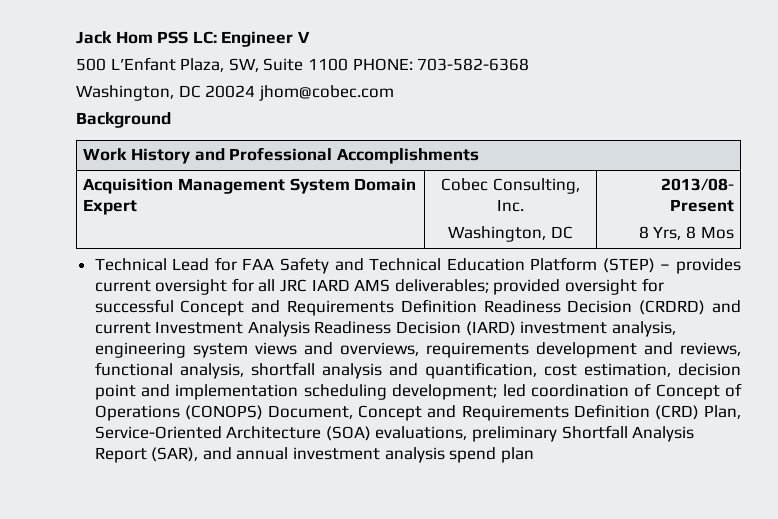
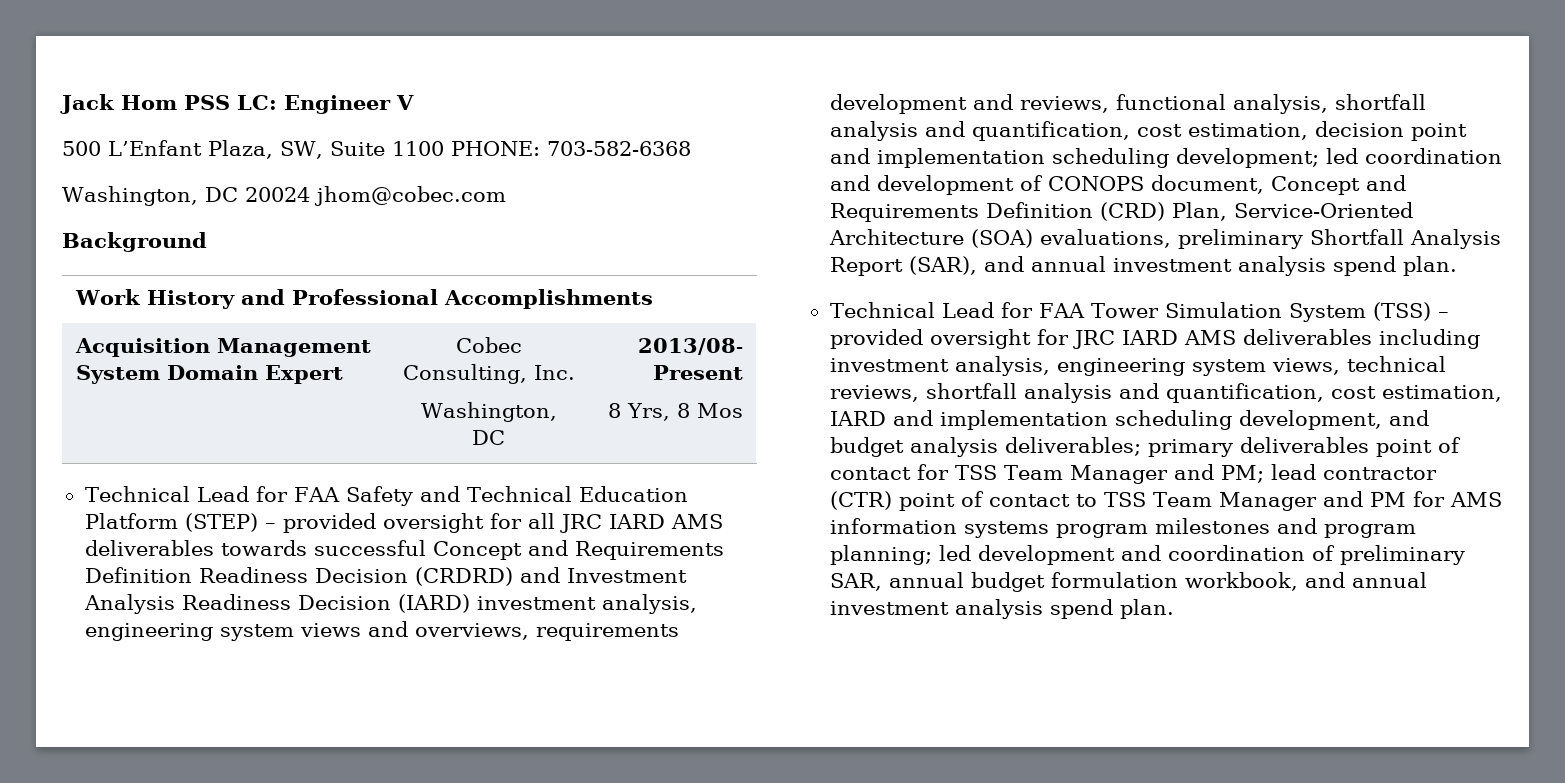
- Technical Lead for FAA Safety and Technical Education Platform (STEP) – provides current oversight for all JRC IARD AMS deliverables; provided oversight for successful Concept and Requirements Definition Readiness Decision (CRDRD) and current Investment Analysis Readiness Decision (IARD) investment analysis, engineering system views and overviews, requirements development and reviews, functional analysis, shortfall analysis and quantification, cost estimation, decision point and implementation scheduling development;
+ Technical Lead for FAA Safety and Technical Education Platform (STEP) – provided oversight for all JRC IARD AMS deliverables towards successful Concept and Requirements Definition Readiness Decision (CRDRD) and Investment Analysis Readiness Decision (IARD) investment analysis, engineering system views and overviews, requirements development and reviews, functional analysis, shortfall analysis and quantification, cost estimation, decision point and implementation scheduling development;
- led coordination of Concept of Operations (CONOPS) Document, Concept and Requirements Definition (CRD) Plan, Service-Oriented Architecture (SOA) evaluations, preliminary Shortfall Analysis Report (SAR), and annual investment analysis spend plan
+ led coordination and development of CONOPS document, Concept and Requirements Definition (CRD) Plan, Service-Oriented Architecture (SOA) evaluations, preliminary Shortfall Analysis Report (SAR), and annual investment analysis spend plan.
+ Technical Lead for FAA Tower Simulation System (TSS) – provided oversight for JRC IARD AMS deliverables including investment analysis, engineering system views, technical reviews, shortfall analysis and quantification, cost estimation, IARD and implementation scheduling development, and budget analysis deliverables; primary deliverables point of contact for TSS Team Manager and PM; lead contractor (CTR) point of contact to TSS Team Manager and PM for AMS information systems program milestones and program planning; led development and coordination of preliminary SAR, annual budget formulation workbook, and annual investment analysis spend plan.

